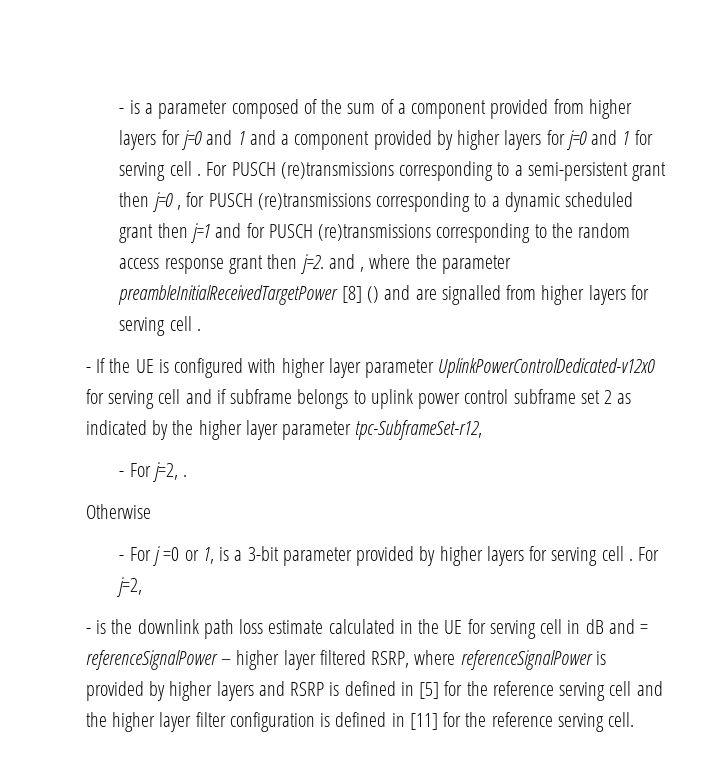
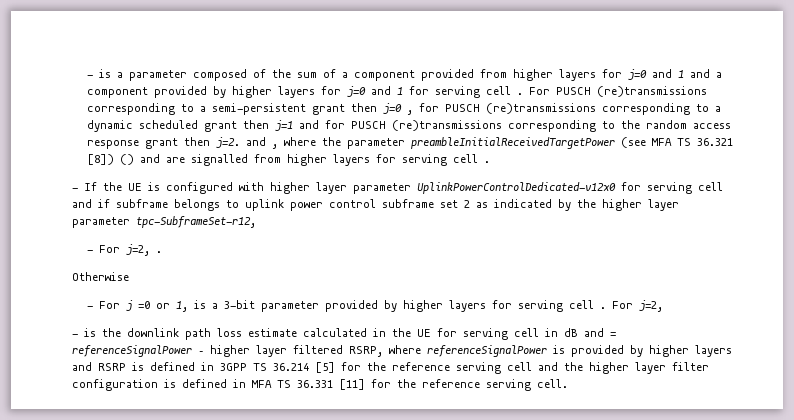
- For PUSCH (re)transmissions corresponding to a semi-persistent grant then j=0 , for PUSCH (re)transmissions corresponding to a dynamic scheduled grant then j=1 and for PUSCH (re)transmissions corresponding to the random access response grant then j=2. and , where the parameter preambleInitialReceivedTargetPower [8] () and are signalled from higher layers for serving cell .
+ For PUSCH (re)transmissions corresponding to a semi-persistent grant then j=0 , for PUSCH (re)transmissions corresponding to a dynamic scheduled grant then j=1 and for PUSCH (re)transmissions corresponding to the random access response grant then j=2. and , where the parameter preambleInitialReceivedTargetPower (see MFA TS 36.321 [8]) () and are signalled from higher layers for serving cell .
- - is the downlink path loss estimate calculated in the UE for serving cell in dB and = referenceSignalPower – higher layer filtered RSRP, where referenceSignalPower is provided by higher layers and RSRP is defined in [5] for the reference serving cell and the higher layer filter configuration is defined in [11] for the reference serving cell.
+ - is the downlink path loss estimate calculated in the UE for serving cell in dB and = referenceSignalPower – higher layer filtered RSRP, where referenceSignalPower is provided by higher layers and RSRP is defined in 3GPP TS 36.214 [5] for the reference serving cell and the higher layer filter configuration is defined in MFA TS 36.331 [11] for the reference serving cell.

